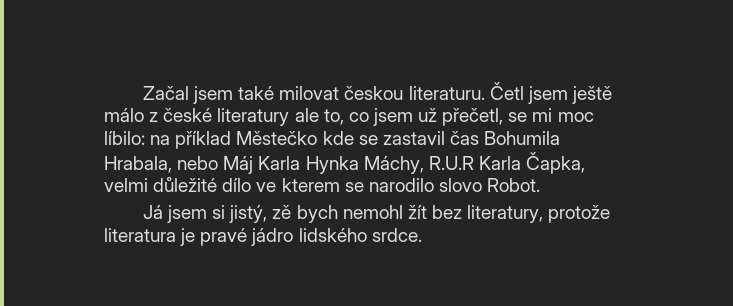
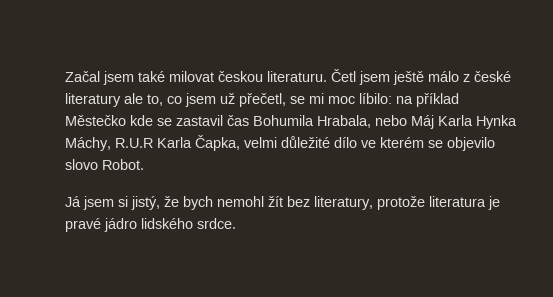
- Četl jsem ještě málo z české literatury ale to, co jsem už přečetl, se mi moc líbilo: na příklad Městečko kde se zastavil čas Bohumila Hrabala, nebo Máj Karla Hynka Máchy, R.U.R Karla Čapka, velmi důležité dílo ve kterem se narodilo slovo Robot.
+ Četl jsem ještě málo z české literatury ale to, co jsem už přečetl, se mi moc líbilo: na příklad Městečko kde se zastavil čas Bohumila Hrabala, nebo Máj Karla Hynka Máchy, R.U.R Karla Čapka, velmi důležité dílo ve kterém se objevilo slovo Robot.
- Já jsem si jistý, zě bych nemohl žít bez literatury, protože literatura je pravé jádro lidského srdce.
+ Já jsem si jistý, že bych nemohl žít bez literatury, protože literatura je pravé jádro lidského srdce.

